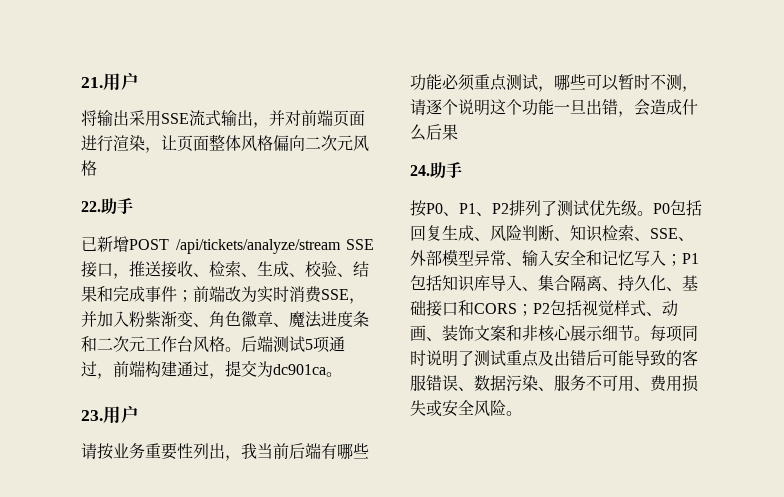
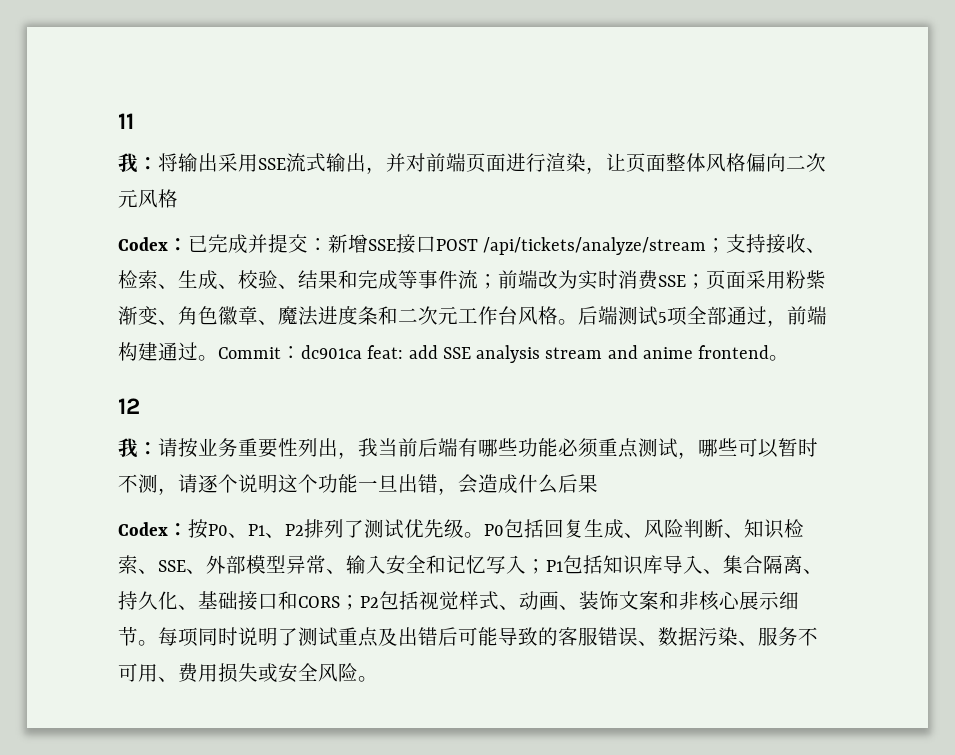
- 21.用户
- 将输出采用SSE流式输出，并对前端页面进行渲染，让页面整体风格偏向二次元风格
+ 11
+ 我：将输出采用SSE流式输出，并对前端页面进行渲染，让页面整体风格偏向二次元风格
- 22.助手
- 已新增POST /api/tickets/analyze/stream SSE接口，推送接收、检索、生成、校验、结果和完成事件；前端改为实时消费SSE，并加入粉紫渐变、角色徽章、魔法进度条和二次元工作台风格。
+ Codex：已完成并提交：新增SSE接口POST /api/tickets/analyze/stream；支持接收、检索、生成、校验、结果和完成等事件流；前端改为实时消费SSE；页面采用粉紫渐变、角色徽章、魔法进度条和二次元工作台风格。
- 后端测试5项通过，前端构建通过，提交为dc901ca。
+ 后端测试5项全部通过，前端构建通过。Commit：dc901ca feat: add SSE analysis stream and anime frontend。
- 23.用户
- 请按业务重要性列出，我当前后端有哪些功能必须重点测试，哪些可以暂时不测，请逐个说明这个功能一旦出错，会造成什么后果
+ 12
+ 我：请按业务重要性列出，我当前后端有哪些功能必须重点测试，哪些可以暂时不测，请逐个说明这个功能一旦出错，会造成什么后果
- 24.助手
- 按P0、P1、P2排列了测试优先级。
+ Codex：按P0、P1、P2排列了测试优先级。

